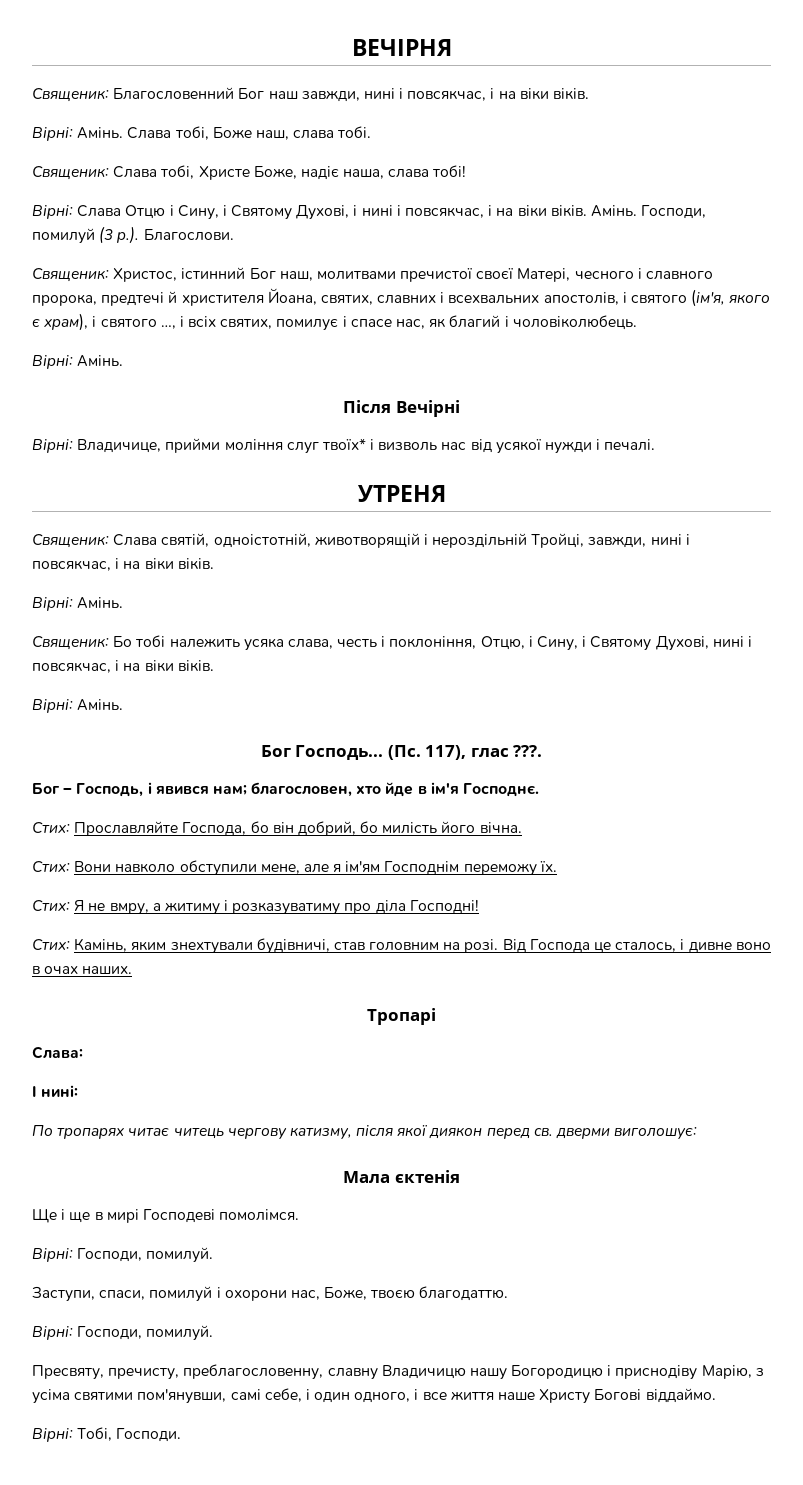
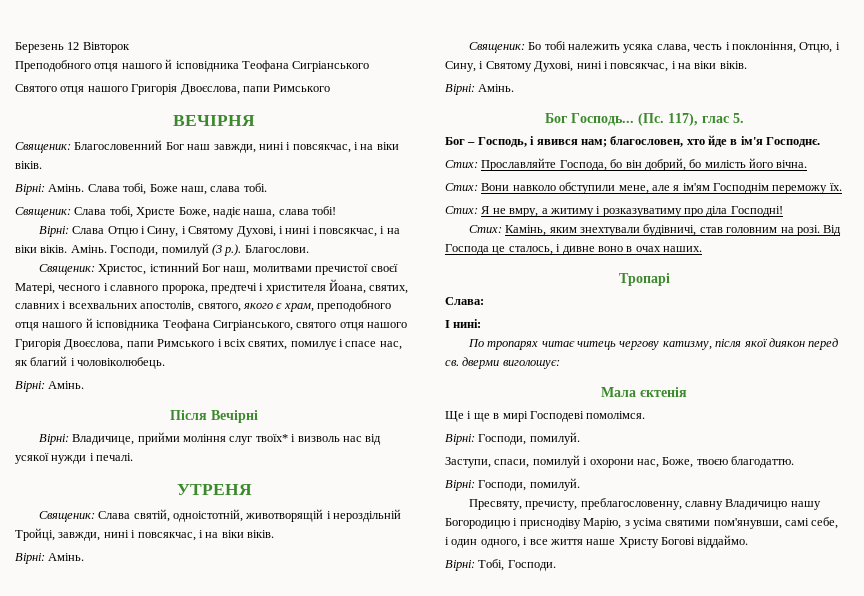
+ Березень 12 Вівторок
+ Преподобного отця нашого й ісповідника Теофана Сигріанського
+ Святого отця нашого Григорія Двоєслова, папи Римського
- Священик: Христос, істинний Бог наш, молитвами пречистої своєї Матері, чесного і славного пророка, предтечі й христителя Йоана, святих, славних і всехвальних апостолів, і святого (ім'я, якого є храм), і святого …, і всіх святих, помилує і спасе нас, як благий і чоловіколюбець.
+ Священик: Христос, істинний Бог наш, молитвами пречистої своєї Матері, чесного і славного пророка, предтечі і христителя Йоана, святих, славних і всехвальних апостолів, святого, якого є храм, преподобного отця нашого й ісповідника Теофана Сигріанського, святого отця нашого Григорія Двоєслова, папи Римського і всіх святих, помилує і спасе нас, як благий і чоловіколюбець.
- (Пс. 117), глас ???.
+ (Пс. 117), глас 5.

